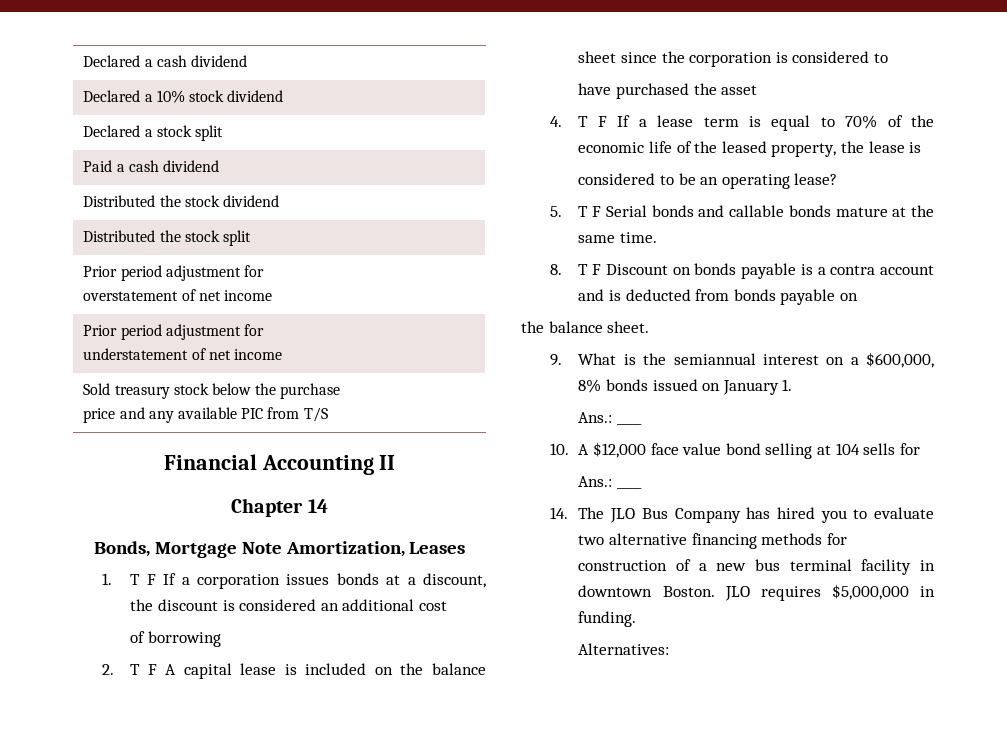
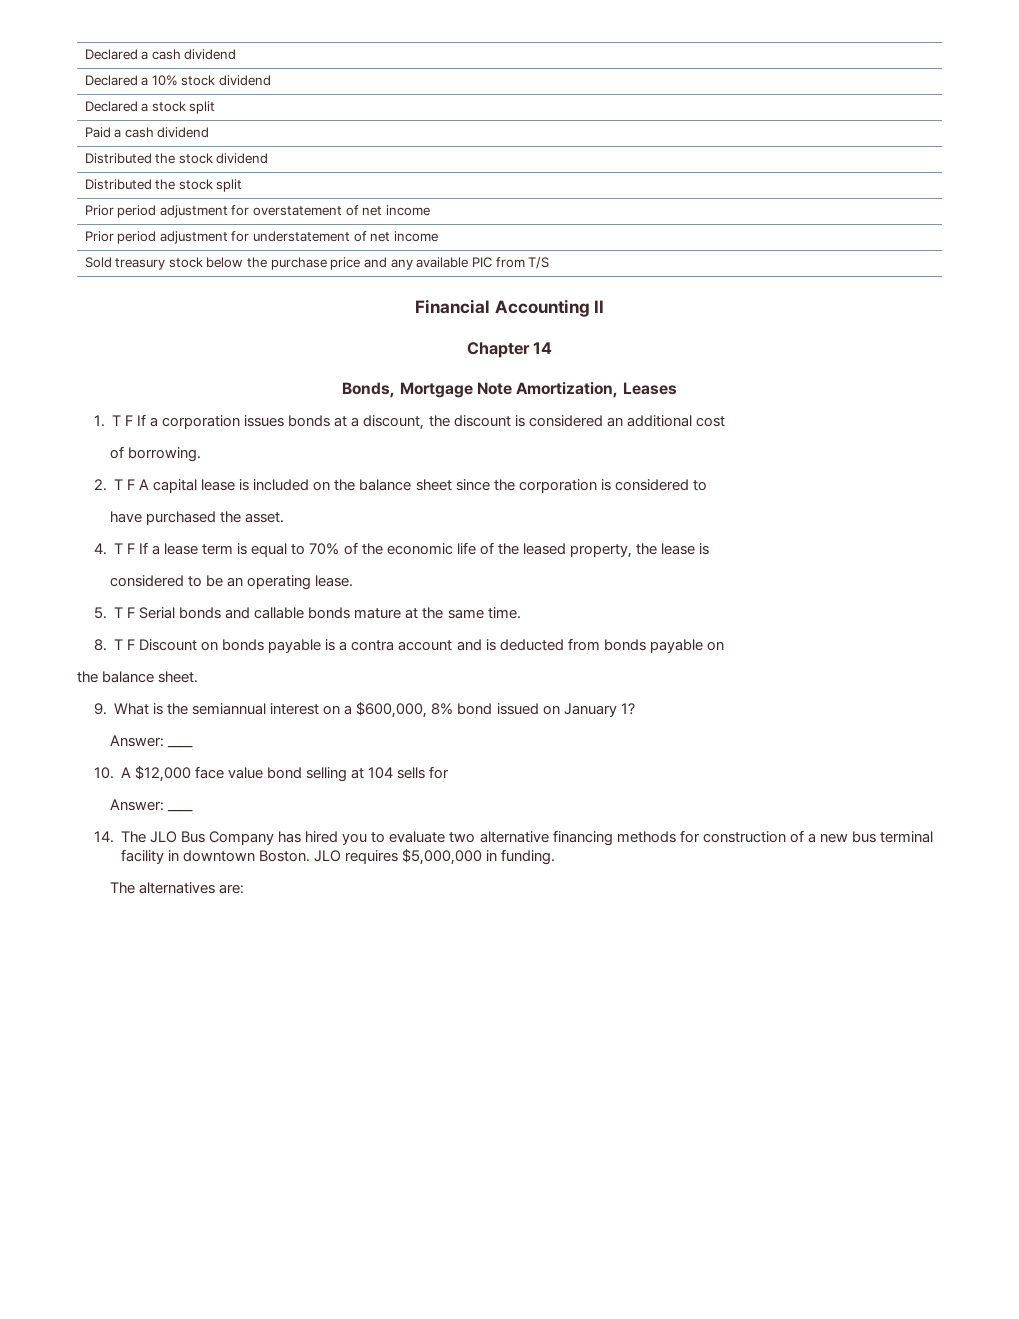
- of borrowing
+ of borrowing.
- have purchased the asset
+ have purchased the asset.
- considered to be an operating lease?
+ considered to be an operating lease.
- 9. What is the semiannual interest on a $600,000, 8% bonds issued on January 1.
- Ans.: ____
+ 9. What is the semiannual interest on a $600,000, 8% bond issued on January 1?
+ Answer: ____
  10. A $12,000 face value bond selling at 104 sells for
- Ans.: ____
+ Answer: ____
- Alternatives:
+ The alternatives are:

